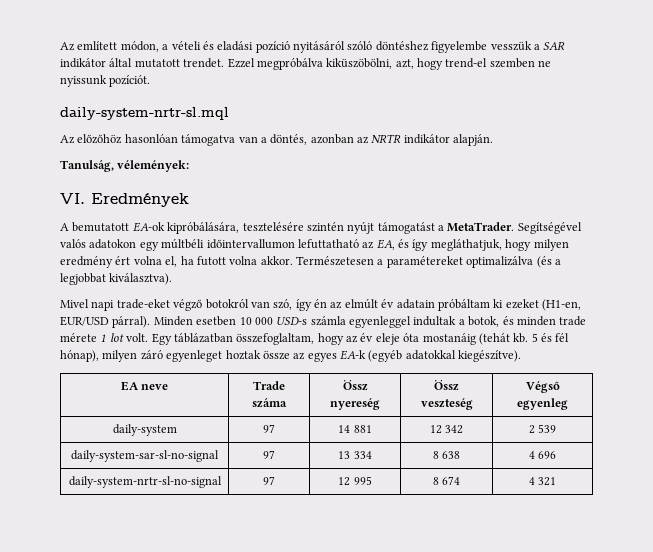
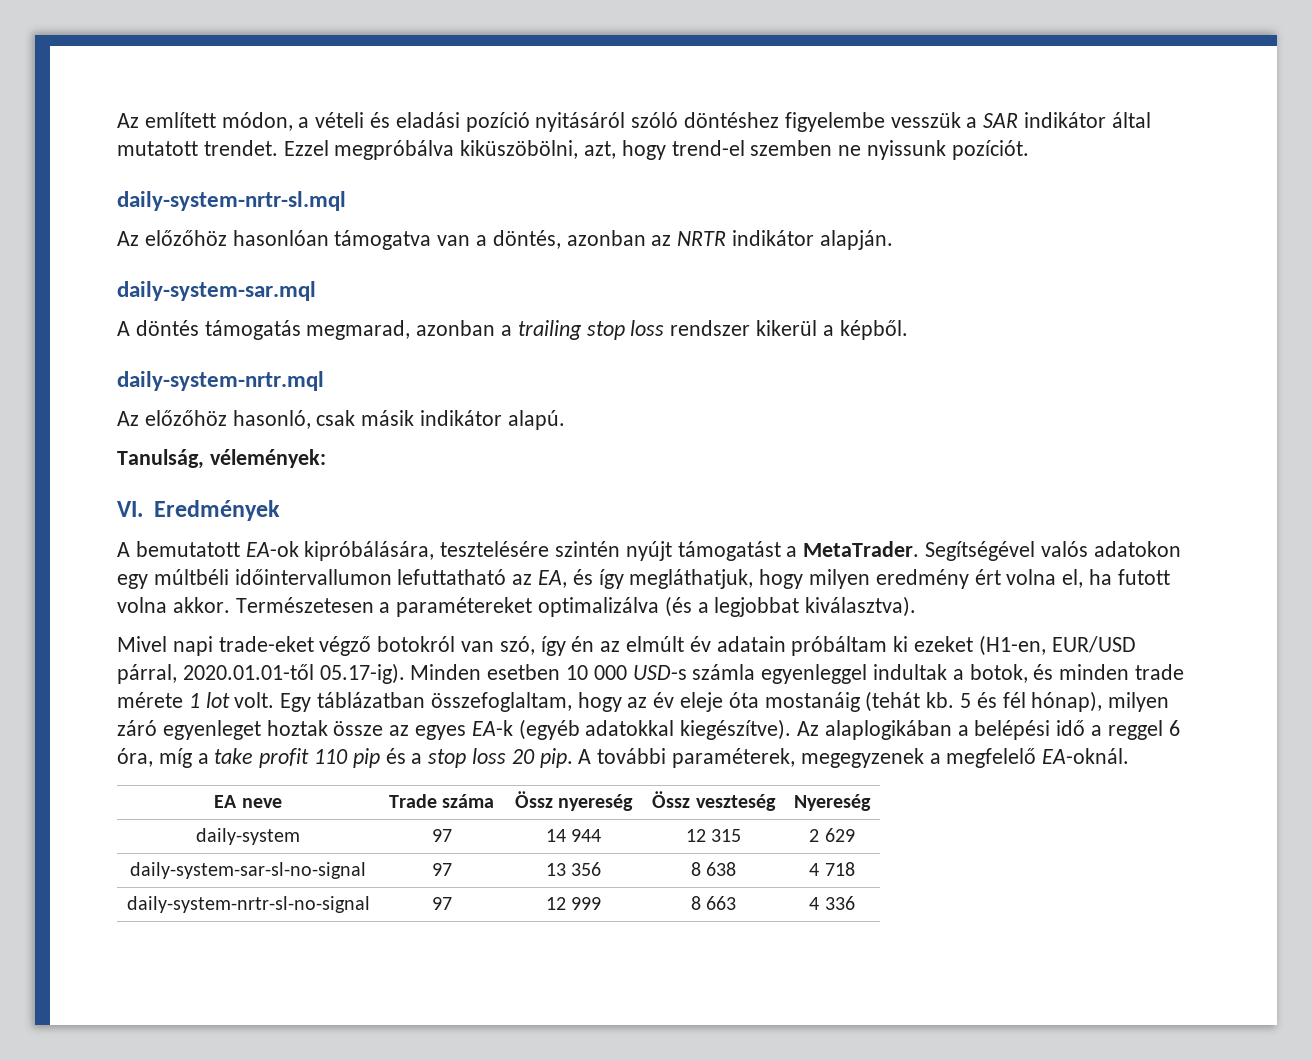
+ daily-system-sar.mql
+ A döntés támogatás megmarad, azonban a trailing stop loss rendszer kikerül a képből.
+ daily-system-nrtr.mql
+ Az előzőhöz hasonló, csak másik indikátor alapú.
- Mivel napi trade-eket végző botokról van szó, így én az elmúlt év adatain próbáltam ki ezeket (H1-en, EUR/USD párral). Minden esetben 10 000 USD-s számla egyenleggel indultak a botok, és minden trade mérete 1 lot volt.
+ Mivel napi trade-eket végző botokról van szó, így én az elmúlt év adatain próbáltam ki ezeket (H1-en, EUR/USD párral, 2020.01.01-től 05.17-ig). Minden esetben 10 000 USD-s számla egyenleggel indultak a botok, és minden trade mérete 1 lot volt.
+ Az alaplogikában a belépési idő a reggel 6 óra, míg a take profit 110 pip és a stop loss 20 pip. A további paraméterek, megegyzenek a megfelelő EA-oknál.
- EA neve | Trade száma | Össz nyereség | Össz veszteség | Végső egyenleg
+ EA neve | Trade száma | Össz nyereség | Össz veszteség | Nyereség
- daily-system | 97 | 14 881 | 12 342 | 2 539
+ daily-system | 97 | 14 944 | 12 315 | 2 629
- daily-system-sar-sl-no-signal | 97 | 13 334 | 8 638 | 4 696
+ daily-system-sar-sl-no-signal | 97 | 13 356 | 8 638 | 4 718
- daily-system-nrtr-sl-no-signal | 97 | 12 995 | 8 674 | 4 321
+ daily-system-nrtr-sl-no-signal | 97 | 12 999 | 8 663 | 4 336

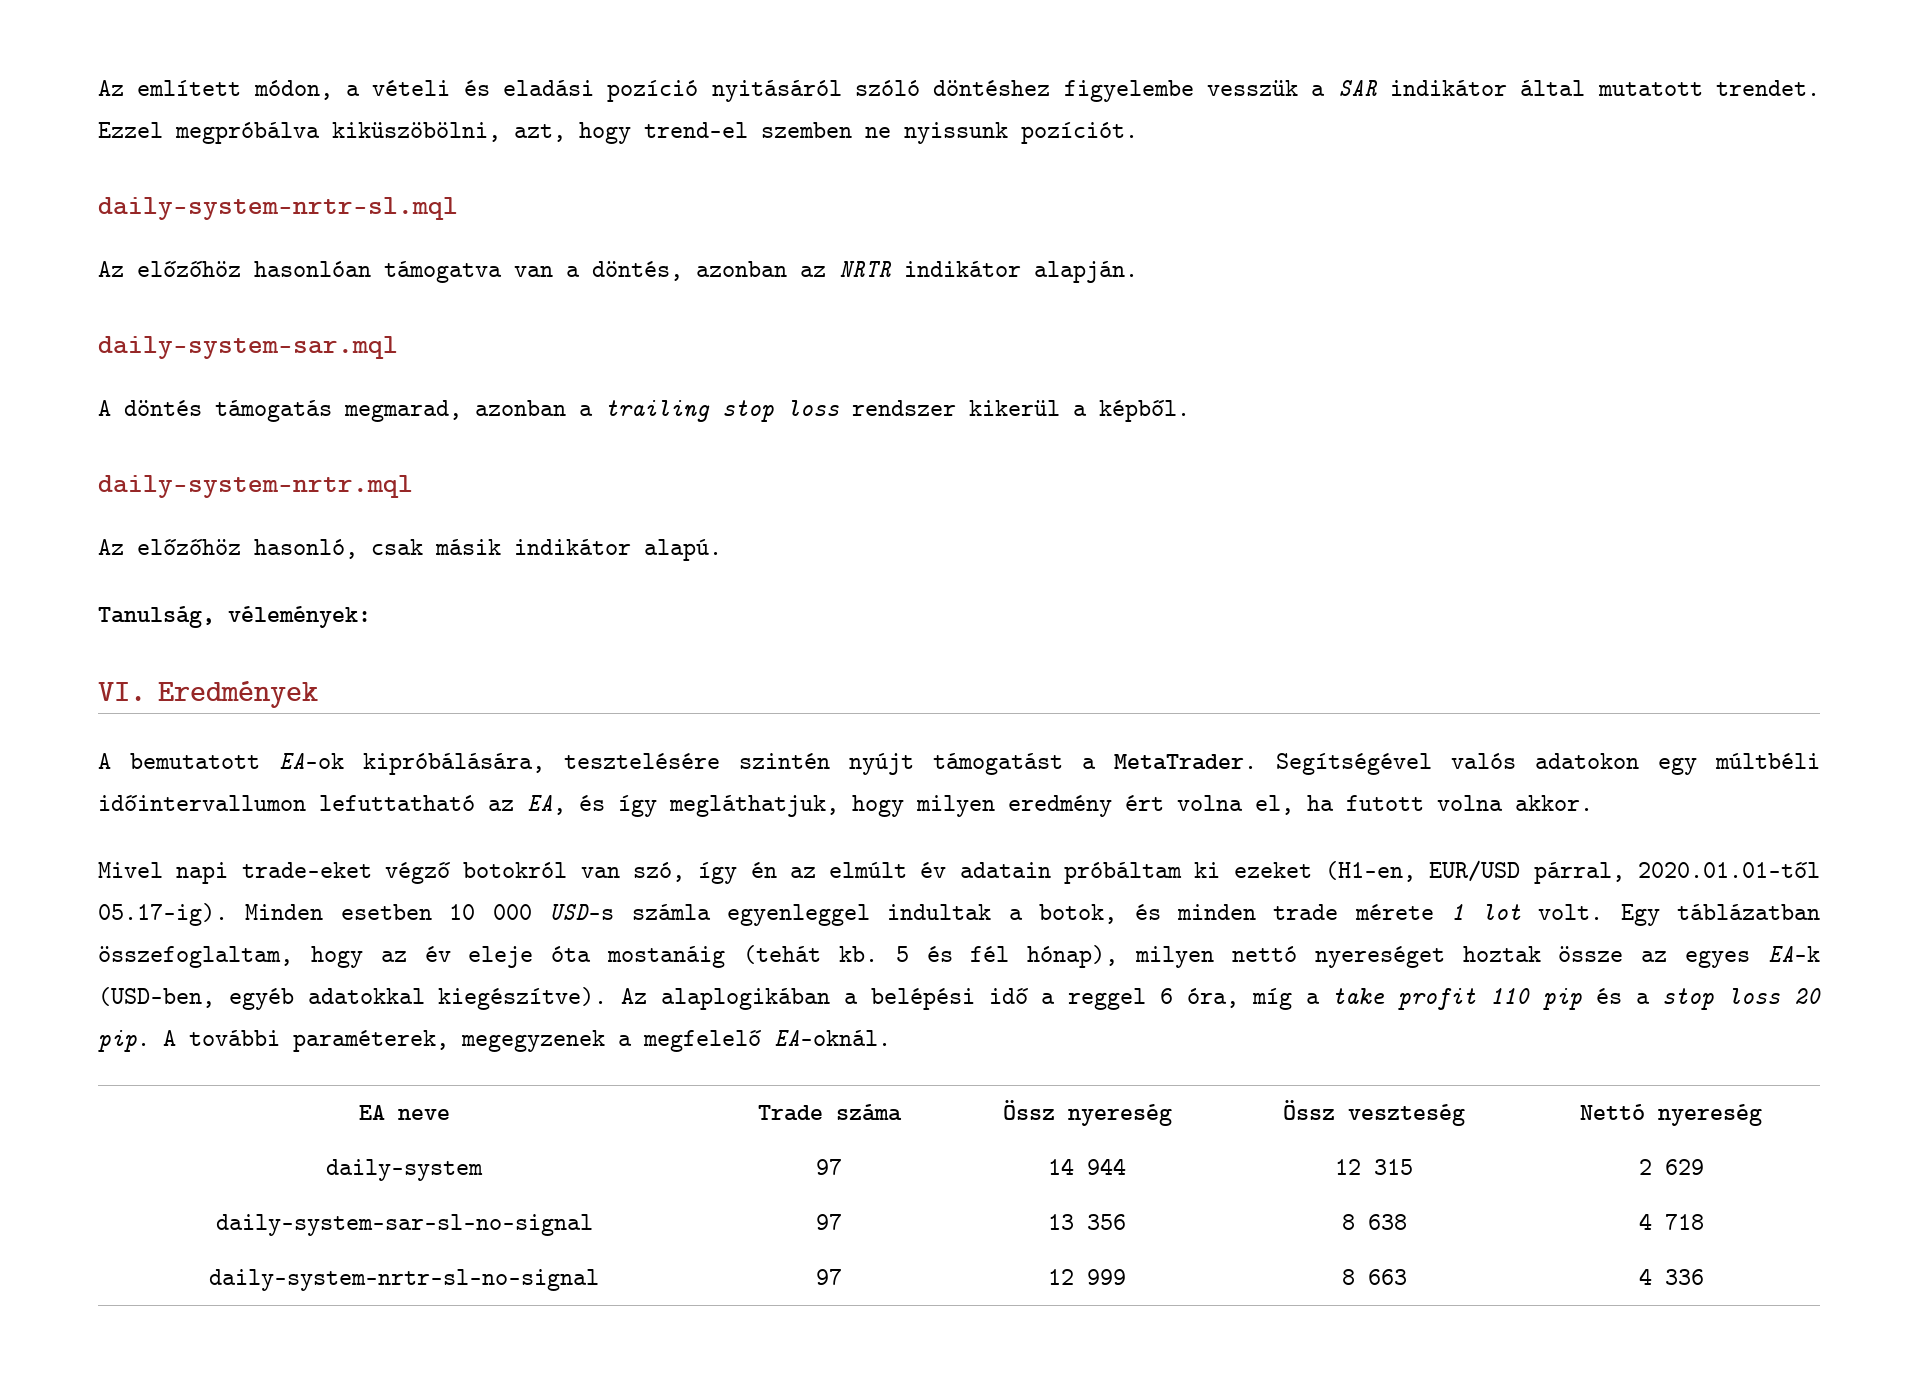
- Természetesen a paramétereket optimalizálva (és a legjobbat kiválasztva).
- 5 és fél hónap), milyen záró egyenleget hoztak össze az egyes EA-k (egyéb adatokkal kiegészítve).
+ 5 és fél hónap), milyen nettó nyereséget hoztak össze az egyes EA-k (USD-ben, egyéb adatokkal kiegészítve).
- EA neve | Trade száma | Össz nyereség | Össz veszteség | Nyereség
+ EA neve | Trade száma | Össz nyereség | Össz veszteség | Nettó nyereség

